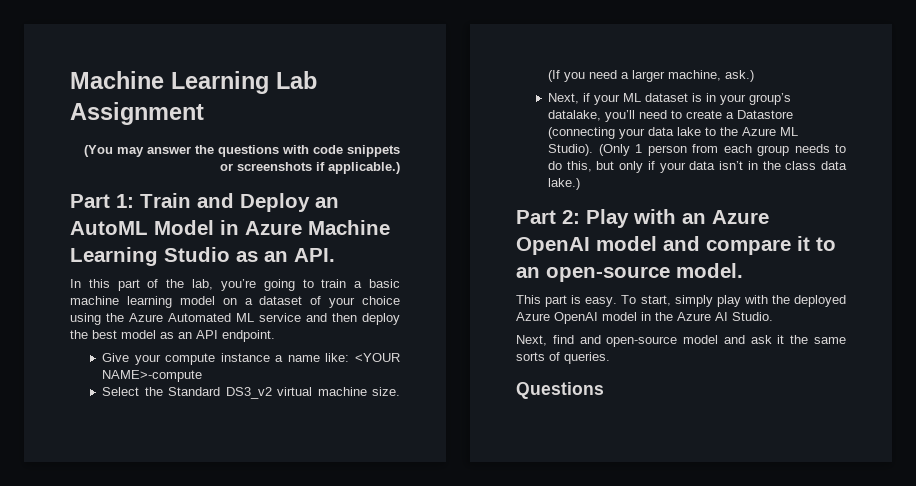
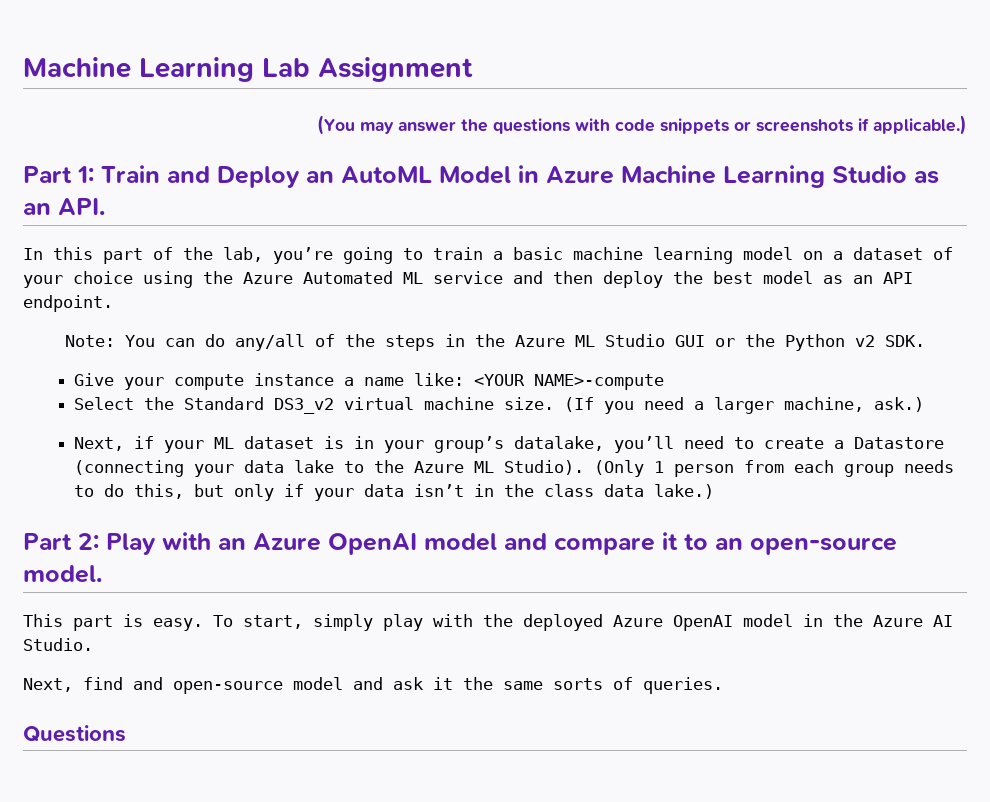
+ Note: You can do any/all of the steps in the Azure ML Studio GUI or the Python v2 SDK.

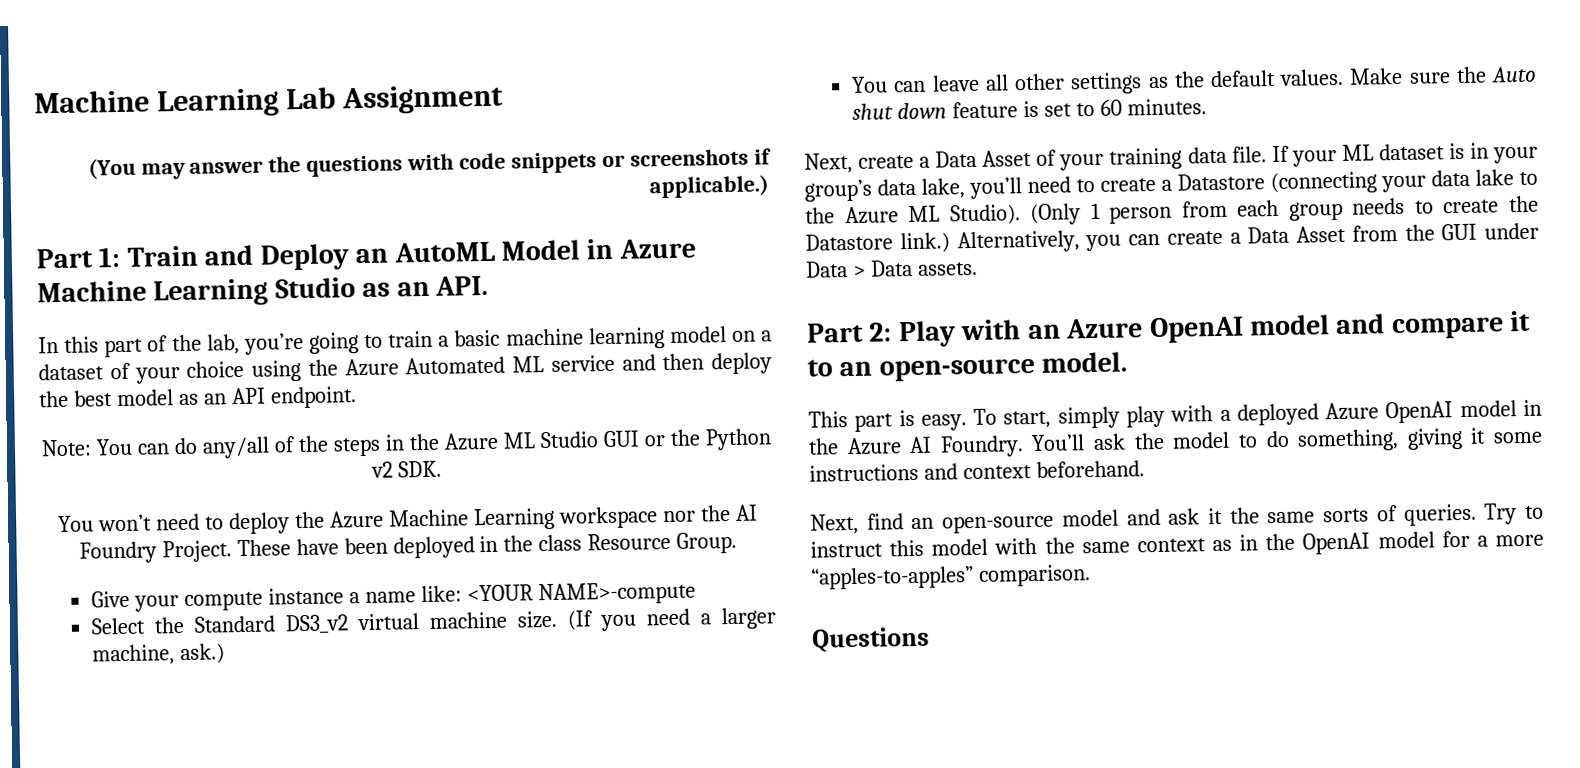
+ You won’t need to deploy the Azure Machine Learning workspace nor the AI Foundry Project. These have been deployed in the class Resource Group.
- Next, if your ML dataset is in your group’s datalake, you’ll need to create a Datastore (connecting your data lake to the Azure ML Studio).
+ You can leave all other settings as the default values. Make sure the Auto shut down feature is set to 60 minutes.
+ Next, create a Data Asset of your training data file. If your ML dataset is in your group’s data lake, you’ll need to create a Datastore (connecting your data lake to the Azure ML Studio).
- (Only 1 person from each group needs to do this, but only if your data isn’t in the class data lake.)
+ (Only 1 person from each group needs to create the Datastore link.) Alternatively, you can create a Data Asset from the GUI under Data > Data assets.
- To start, simply play with the deployed Azure OpenAI model in the Azure AI Studio.
+ To start, simply play with a deployed Azure OpenAI model in the Azure AI Foundry. You’ll ask the model to do something, giving it some instructions and context beforehand.
- Next, find and open-source model and ask it the same sorts of queries.
+ Next, find an open-source model and ask it the same sorts of queries. Try to instruct this model with the same context as in the OpenAI model for a more “apples-to-apples” comparison.

